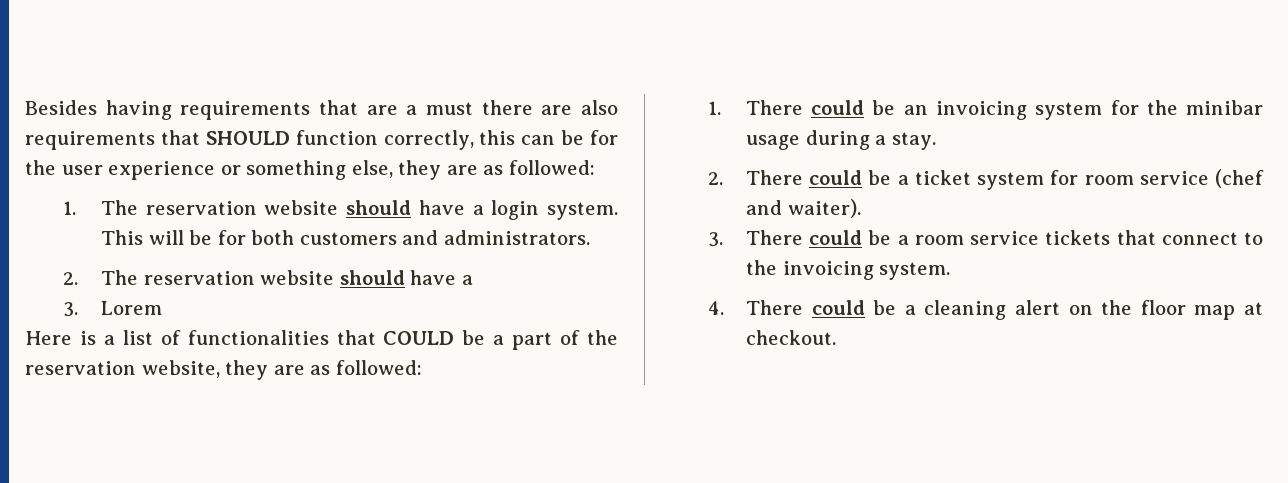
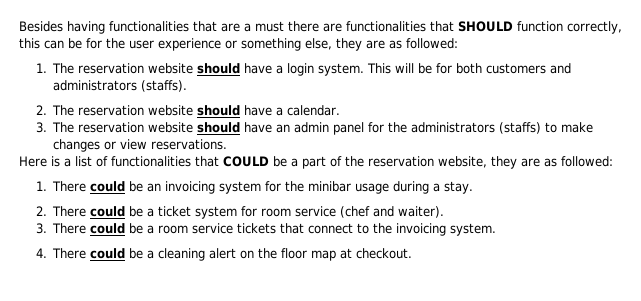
- Besides having requirements that are a must there are also requirements that SHOULD function correctly, this can be for the user experience or something else, they are as followed:
+ Besides having functionalities that are a must there are functionalities that SHOULD function correctly, this can be for the user experience or something else, they are as followed:
- This will be for both customers and administrators.
+ This will be for both customers and administrators (staffs).
- 2. The reservation website should have a
- 3. Lorem
+ 2. The reservation website should have a calendar.
+ 3. The reservation website should have an admin panel for the administrators (staffs) to make changes or view reservations.

